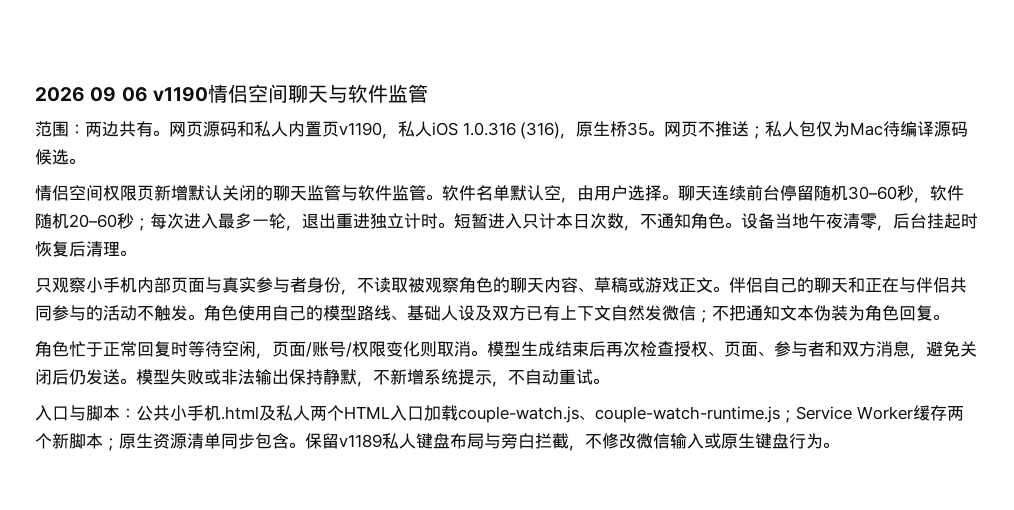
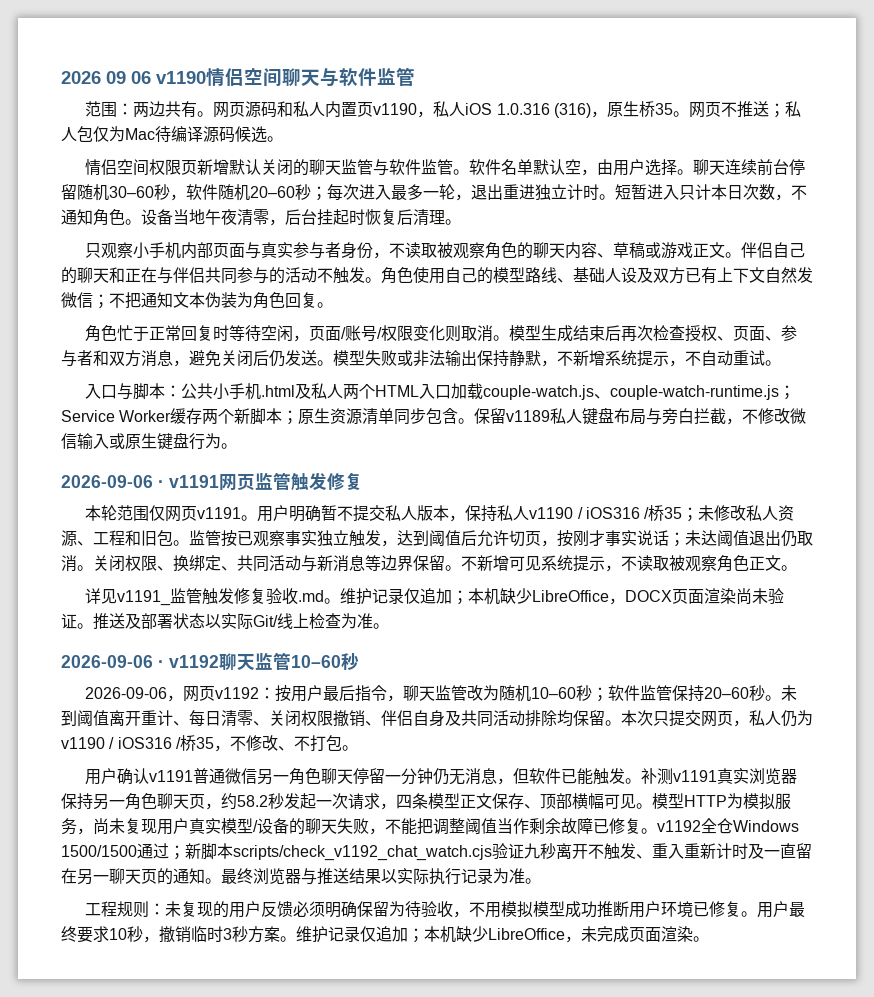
+ 2026-09-06 · v1191网页监管触发修复
+ 本轮范围仅网页v1191。用户明确暂不提交私人版本，保持私人v1190 / iOS316 /桥35；未修改私人资源、工程和旧包。监管按已观察事实独立触发，达到阈值后允许切页，按刚才事实说话；未达阈值退出仍取消。关闭权限、换绑定、共同活动与新消息等边界保留。不新增可见系统提示，不读取被观察角色正文。
+ 详见v1191_监管触发修复验收.md。维护记录仅追加；本机缺少LibreOffice，DOCX页面渲染尚未验证。推送及部署状态以实际Git/线上检查为准。
+ 2026-09-06 · v1192聊天监管10–60秒
+ 2026-09-06，网页v1192：按用户最后指令，聊天监管改为随机10–60秒；软件监管保持20–60秒。未到阈值离开重计、每日清零、关闭权限撤销、伴侣自身及共同活动排除均保留。本次只提交网页，私人仍为v1190 / iOS316 /桥35，不修改、不打包。
+ 用户确认v1191普通微信另一角色聊天停留一分钟仍无消息，但软件已能触发。补测v1191真实浏览器保持另一角色聊天页，约58.2秒发起一次请求，四条模型正文保存、顶部横幅可见。模型HTTP为模拟服务，尚未复现用户真实模型/设备的聊天失败，不能把调整阈值当作剩余故障已修复。v1192全仓Windows 1500/1500通过；新脚本scripts/check_v1192_chat_watch.cjs验证九秒离开不触发、重入重新计时及一直留在另一聊天页的通知。最终浏览器与推送结果以实际执行记录为准。
+ 工程规则：未复现的用户反馈必须明确保留为待验收，不用模拟模型成功推断用户环境已修复。用户最终要求10秒，撤销临时3秒方案。维护记录仅追加；本机缺少LibreOffice，未完成页面渲染。

